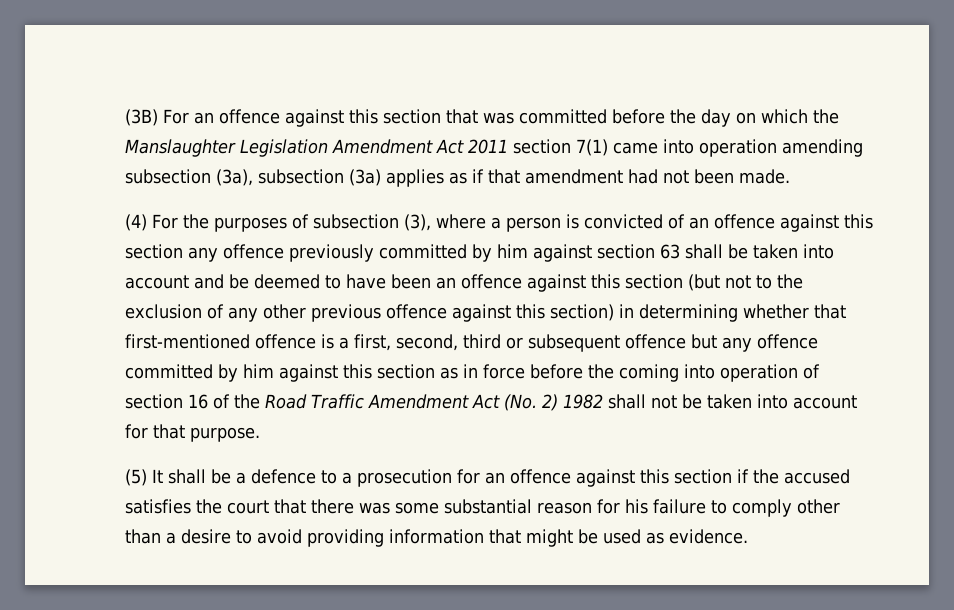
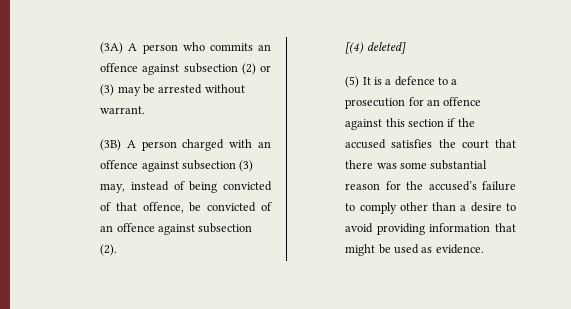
- (3B) For an offence against this section that was committed before the day on which the Manslaughter Legislation Amendment Act 2011 section 7(1) came into operation amending subsection (3a), subsection (3a) applies as if that amendment had not been made.
- (4) For the purposes of subsection (3), where a person is convicted of an offence against this section any offence previously committed by him against section 63 shall be taken into account and be deemed to have been an offence against this section (but not to the exclusion of any other previous offence against this section) in determining whether that first-mentioned offence is a first, second, third or subsequent offence but any offence committed by him against this section as in force before the coming into operation of section 16 of the Road Traffic Amendment Act (No. 2) 1982 shall not be taken into account for that purpose.
+ (3A) A person who commits an offence against subsection (2) or (3) may be arrested without warrant.
+ (3B) A person charged with an offence against subsection (3) may, instead of being convicted of that offence, be convicted of an offence against subsection (2).
+ [(4) deleted]
- (5) It shall be a defence to a prosecution for an offence against this section if the accused satisfies the court that there was some substantial reason for his failure to comply other than a desire to avoid providing information that might be used as evidence.
+ (5) It is a defence to a prosecution for an offence against this section if the accused satisfies the court that there was some substantial reason for the accused’s failure to comply other than a desire to avoid providing information that might be used as evidence.

